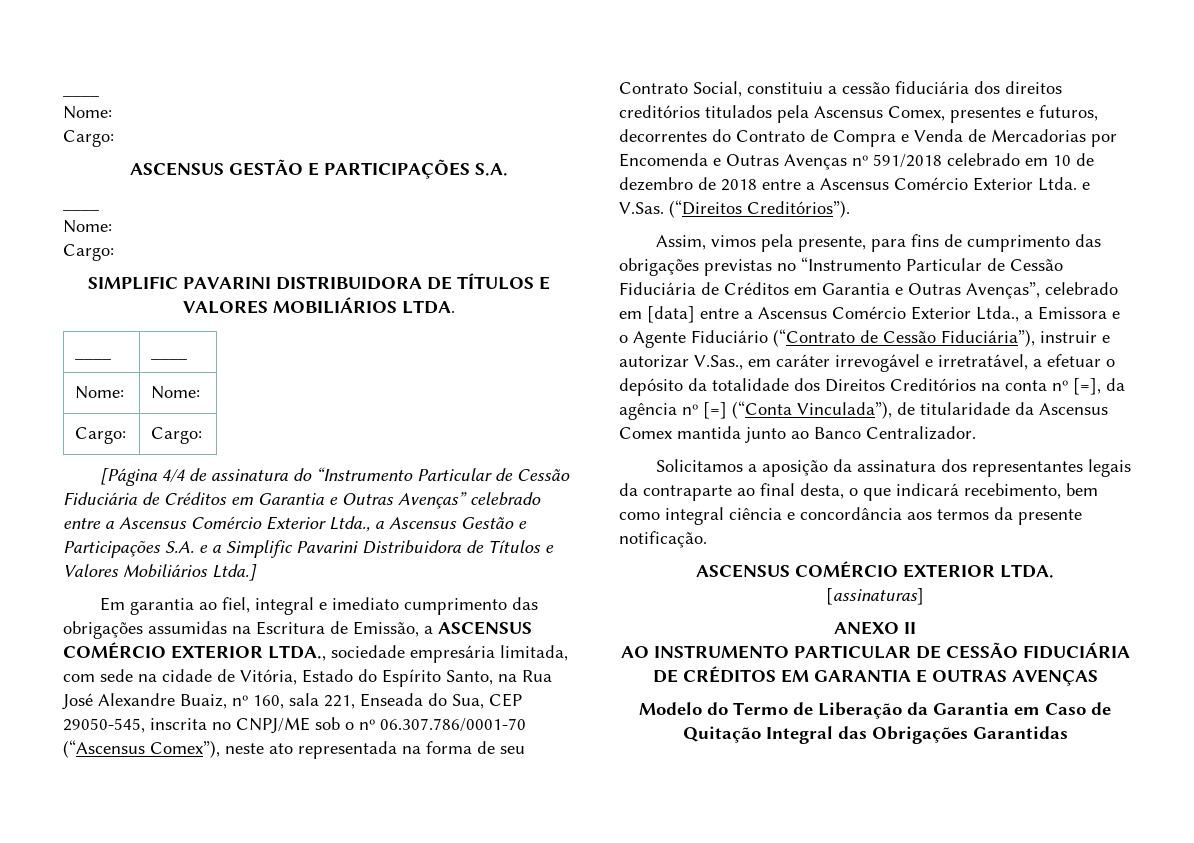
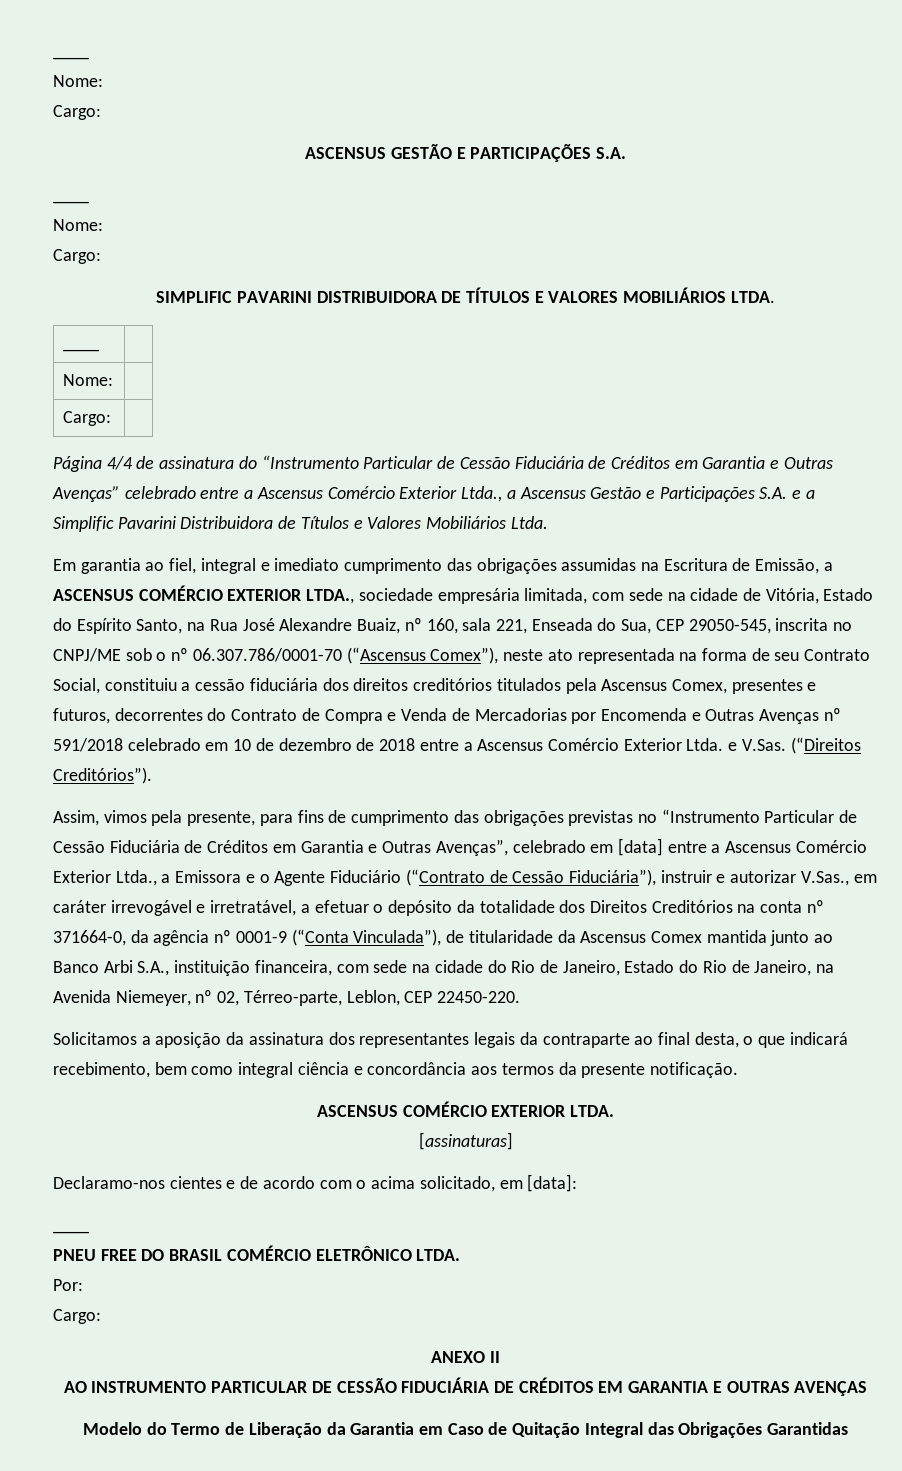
- ____ | ____
+ ____ |
- Nome: | Nome:
+ Nome: |
- Cargo: | Cargo:
- [Página 4/4 de assinatura do “Instrumento Particular de Cessão Fiduciária de Créditos em Garantia e Outras Avenças” celebrado entre a Ascensus Comércio Exterior Ltda., a Ascensus Gestão e Participações S.A. e a Simplific Pavarini Distribuidora de Títulos e Valores Mobiliários Ltda.]
+ Cargo: |
+ Página 4/4 de assinatura do “Instrumento Particular de Cessão Fiduciária de Créditos em Garantia e Outras Avenças” celebrado entre a Ascensus Comércio Exterior Ltda., a Ascensus Gestão e Participações S.A. e a Simplific Pavarini Distribuidora de Títulos e Valores Mobiliários Ltda.
- Assim, vimos pela presente, para fins de cumprimento das obrigações previstas no “Instrumento Particular de Cessão Fiduciária de Créditos em Garantia e Outras Avenças”, celebrado em [data] entre a Ascensus Comércio Exterior Ltda., a Emissora e o Agente Fiduciário (“Contrato de Cessão Fiduciária”), instruir e autorizar V.Sas., em caráter irrevogável e irretratável, a efetuar o depósito da totalidade dos Direitos Creditórios na conta nº [=], da agência nº [=] (“Conta Vinculada”), de titularidade da Ascensus Comex mantida junto ao Banco Centralizador.
+ Assim, vimos pela presente, para fins de cumprimento das obrigações previstas no “Instrumento Particular de Cessão Fiduciária de Créditos em Garantia e Outras Avenças”, celebrado em [data] entre a Ascensus Comércio Exterior Ltda., a Emissora e o Agente Fiduciário (“Contrato de Cessão Fiduciária”), instruir e autorizar V.Sas., em caráter irrevogável e irretratável, a efetuar o depósito da totalidade dos Direitos Creditórios na conta nº 371664-0, da agência nº 0001-9 (“Conta Vinculada”), de titularidade da Ascensus Comex mantida junto ao Banco Arbi S.A., instituição financeira, com sede na cidade do Rio de Janeiro, Estado do Rio de Janeiro, na Avenida Niemeyer, nº 02, Térreo-parte, Leblon, CEP 22450-220.
+ Declaramo-nos cientes e de acordo com o acima solicitado, em [data]:
+ ____
+ PNEU FREE DO BRASIL COMÉRCIO ELETRÔNICO LTDA.
+ Por:
+ Cargo:

